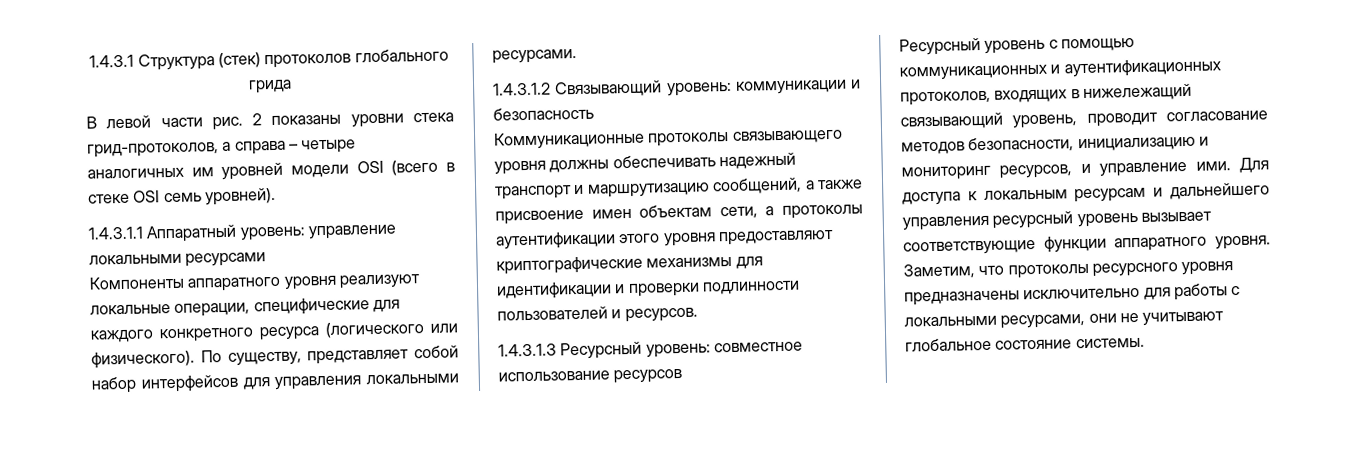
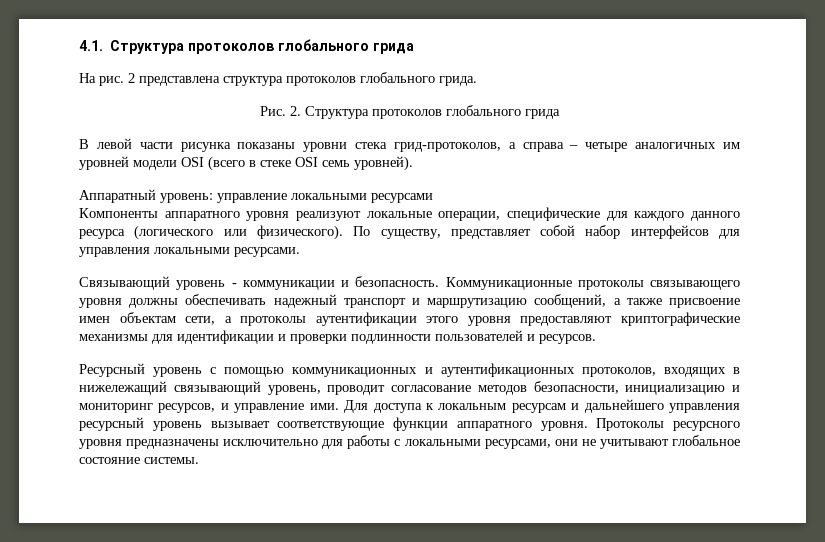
- 1.4.3.1 Структура (стек) протоколов глобального грида
+ 4.1. Структура протоколов глобального грида
+ На рис. 2 представлена структура протоколов глобального грида.
+ Рис. 2. Структура протоколов глобального грида
- В левой части рис. 2 показаны уровни стека грид-протоколов, а справа – четыре аналогичных им уровней модели OSI (всего в стеке OSI семь уровней).
+ В левой части рисунка показаны уровни стека грид-протоколов, а справа – четыре аналогичных им уровней модели OSI (всего в стеке OSI семь уровней).
- 1.4.3.1.1 Аппаратный уровень: управление локальными ресурсами
+ Аппаратный уровень: управление локальными ресурсами
- Компоненты аппаратного уровня реализуют локальные операции, специфические для каждого конкретного ресурса (логического или физического).
+ Компоненты аппаратного уровня реализуют локальные операции, специфические для каждого данного ресурса (логического или физического).
- 1.4.3.1.2 Связывающий уровень: коммуникации и безопасность
- Коммуникационные протоколы связывающего уровня должны обеспечивать надежный транспорт и маршрутизацию сообщений, а также присвоение имен объектам сети, а протоколы аутентификации этого уровня предоставляют криптографические механизмы для идентификации и проверки подлинности пользователей и ресурсов.
+ Связывающий уровень - коммуникации и безопасность. Коммуникационные протоколы связывающего уровня должны обеспечивать надежный транспорт и маршрутизацию сообщений, а также присвоение имен объектам сети, а протоколы аутентификации этого уровня предоставляют криптографические механизмы для идентификации и проверки подлинности пользователей и ресурсов.
- 1.4.3.1.3 Ресурсный уровень: совместное использование ресурсов
- Заметим, что протоколы ресурсного уровня предназначены исключительно для работы с локальными ресурсами, они не учитывают глобальное состояние системы.
+ Протоколы ресурсного уровня предназначены исключительно для работы с локальными ресурсами, они не учитывают глобальное состояние системы.

